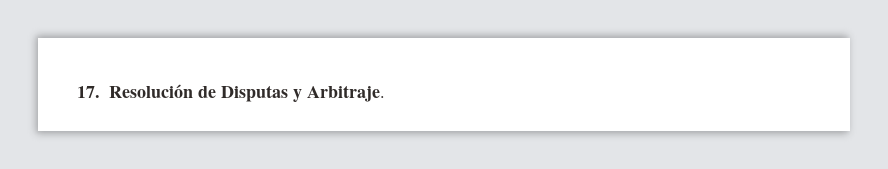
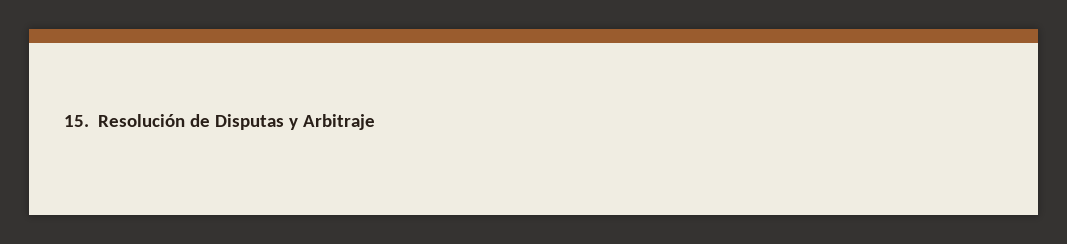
- 17. Resolución de Disputas y Arbitraje.
+ 15. Resolución de Disputas y Arbitraje

